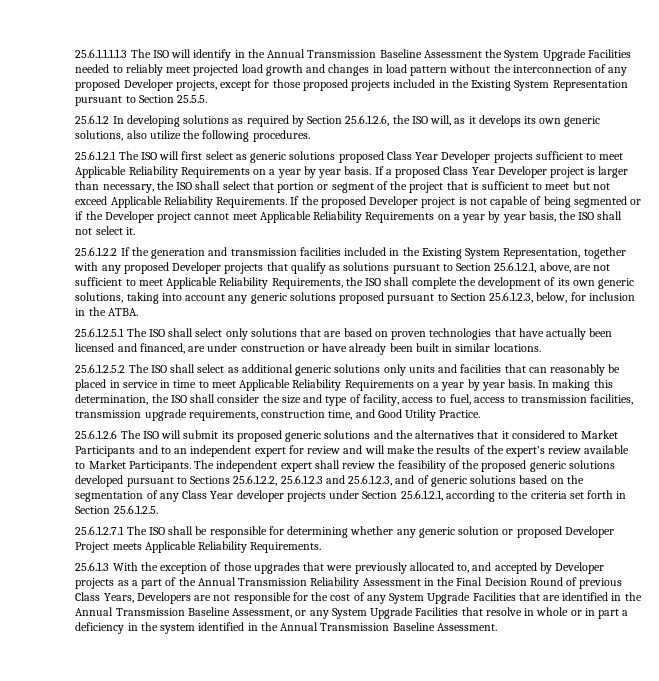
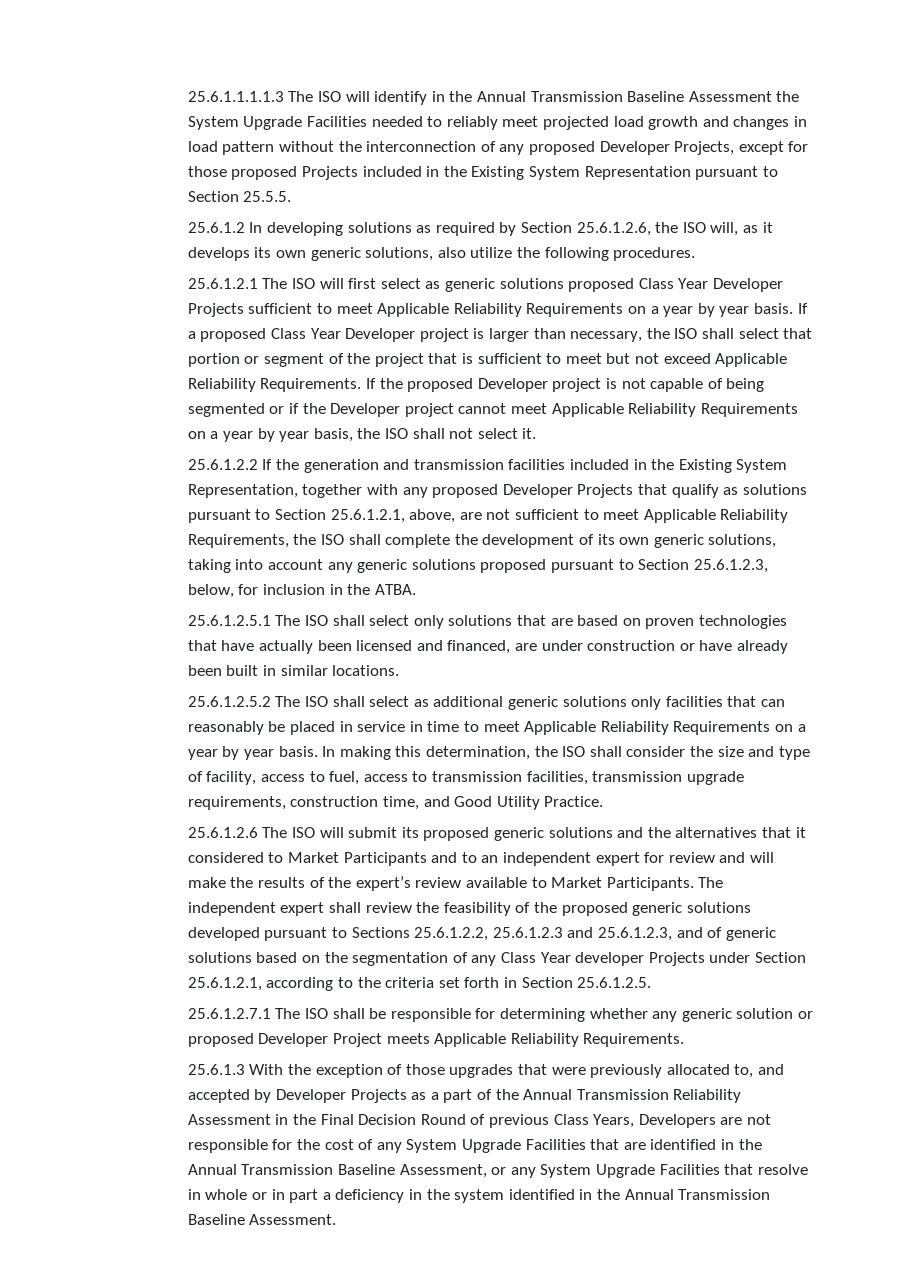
- 25.6.1.1.1.1.3 The ISO will identify in the Annual Transmission Baseline Assessment the System Upgrade Facilities needed to reliably meet projected load growth and changes in load pattern without the interconnection of any proposed Developer projects, except for those proposed projects included in the Existing System Representation pursuant to Section 25.5.5.
+ 25.6.1.1.1.1.3 The ISO will identify in the Annual Transmission Baseline Assessment the System Upgrade Facilities needed to reliably meet projected load growth and changes in load pattern without the interconnection of any proposed Developer Projects, except for those proposed Projects included in the Existing System Representation pursuant to Section 25.5.5.
- 25.6.1.2.1 The ISO will first select as generic solutions proposed Class Year Developer projects sufficient to meet Applicable Reliability Requirements on a year by year basis.
+ 25.6.1.2.1 The ISO will first select as generic solutions proposed Class Year Developer Projects sufficient to meet Applicable Reliability Requirements on a year by year basis.
- 25.6.1.2.2 If the generation and transmission facilities included in the Existing System Representation, together with any proposed Developer projects that qualify as solutions pursuant to Section 25.6.1.2.1, above, are not sufficient to meet Applicable Reliability Requirements, the ISO shall complete the development of its own generic solutions, taking into account any generic solutions proposed pursuant to Section 25.6.1.2.3, below, for inclusion in the ATBA.
+ 25.6.1.2.2 If the generation and transmission facilities included in the Existing System Representation, together with any proposed Developer Projects that qualify as solutions pursuant to Section 25.6.1.2.1, above, are not sufficient to meet Applicable Reliability Requirements, the ISO shall complete the development of its own generic solutions, taking into account any generic solutions proposed pursuant to Section 25.6.1.2.3, below, for inclusion in the ATBA.
- 25.6.1.2.5.2 The ISO shall select as additional generic solutions only units and facilities that can reasonably be placed in service in time to meet Applicable Reliability Requirements on a year by year basis.
+ 25.6.1.2.5.2 The ISO shall select as additional generic solutions only facilities that can reasonably be placed in service in time to meet Applicable Reliability Requirements on a year by year basis.
- The independent expert shall review the feasibility of the proposed generic solutions developed pursuant to Sections 25.6.1.2.2, 25.6.1.2.3 and 25.6.1.2.3, and of generic solutions based on the segmentation of any Class Year developer projects under Section 25.6.1.2.1, according to the criteria set forth in Section 25.6.1.2.5.
+ The independent expert shall review the feasibility of the proposed generic solutions developed pursuant to Sections 25.6.1.2.2, 25.6.1.2.3 and 25.6.1.2.3, and of generic solutions based on the segmentation of any Class Year developer Projects under Section 25.6.1.2.1, according to the criteria set forth in Section 25.6.1.2.5.
- 25.6.1.3 With the exception of those upgrades that were previously allocated to, and accepted by Developer projects as a part of the Annual Transmission Reliability Assessment in the Final Decision Round of previous Class Years, Developers are not responsible for the cost of any System Upgrade Facilities that are identified in the Annual Transmission Baseline Assessment, or any System Upgrade Facilities that resolve in whole or in part a deficiency in the system identified in the Annual Transmission Baseline Assessment.
+ 25.6.1.3 With the exception of those upgrades that were previously allocated to, and accepted by Developer Projects as a part of the Annual Transmission Reliability Assessment in the Final Decision Round of previous Class Years, Developers are not responsible for the cost of any System Upgrade Facilities that are identified in the Annual Transmission Baseline Assessment, or any System Upgrade Facilities that resolve in whole or in part a deficiency in the system identified in the Annual Transmission Baseline Assessment.

